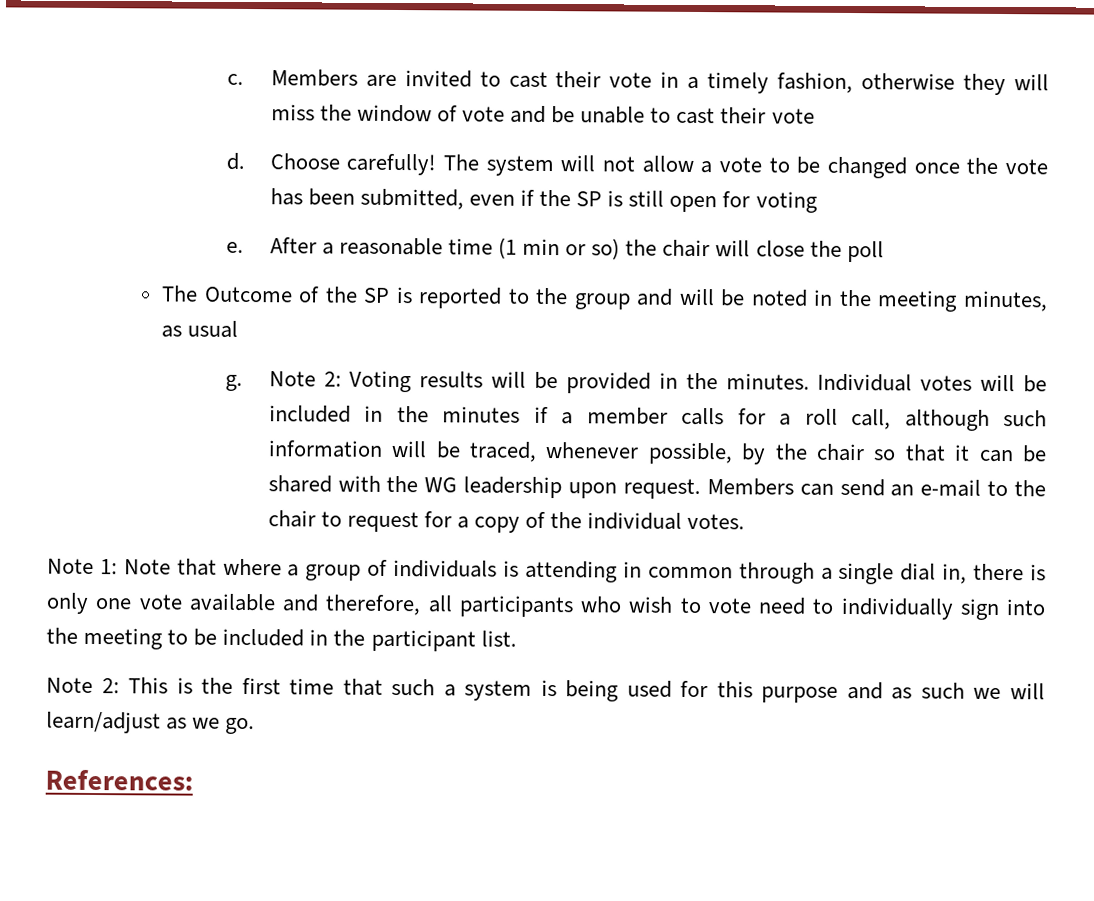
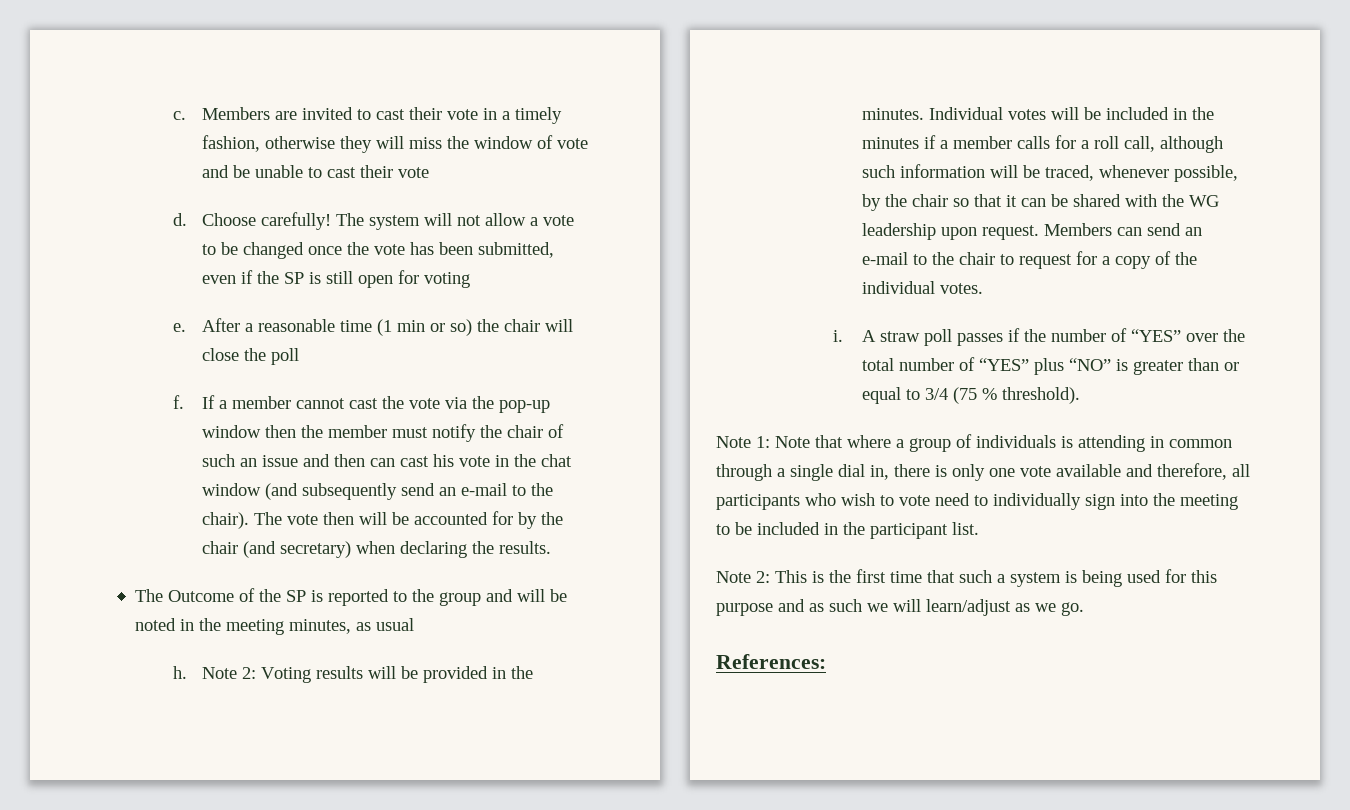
+ f. If a member cannot cast the vote via the pop-up window then the member must notify the chair of such an issue and then can cast his vote in the chat window (and subsequently send an e-mail to the chair). The vote then will be accounted for by the chair (and secretary) when declaring the results.
- g.
+ h.
+ i. A straw poll passes if the number of “YES” over the total number of “YES” plus “NO” is greater than or equal to 3/4 (75 % threshold).

